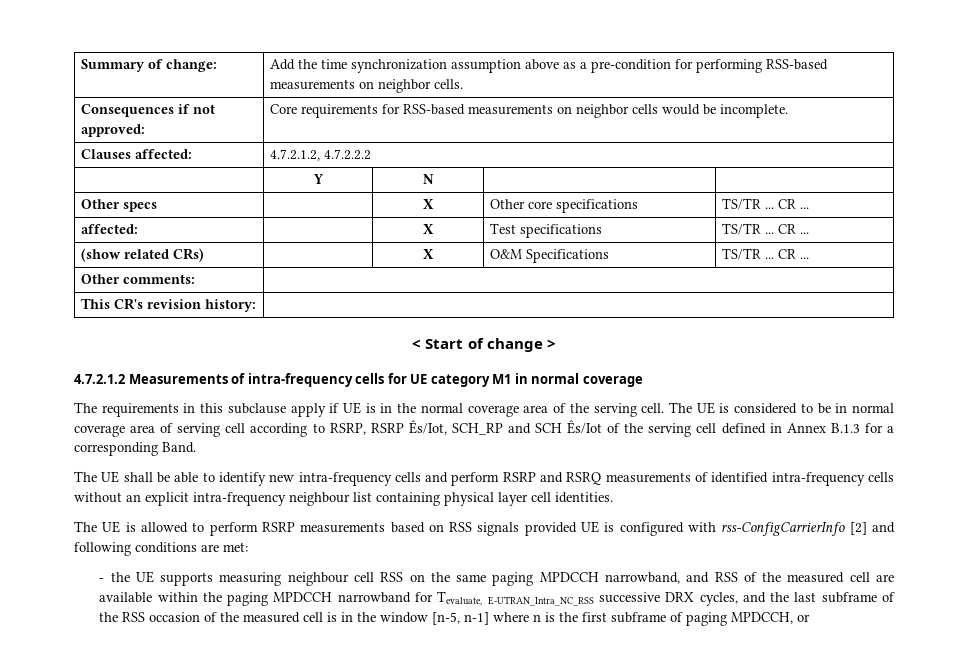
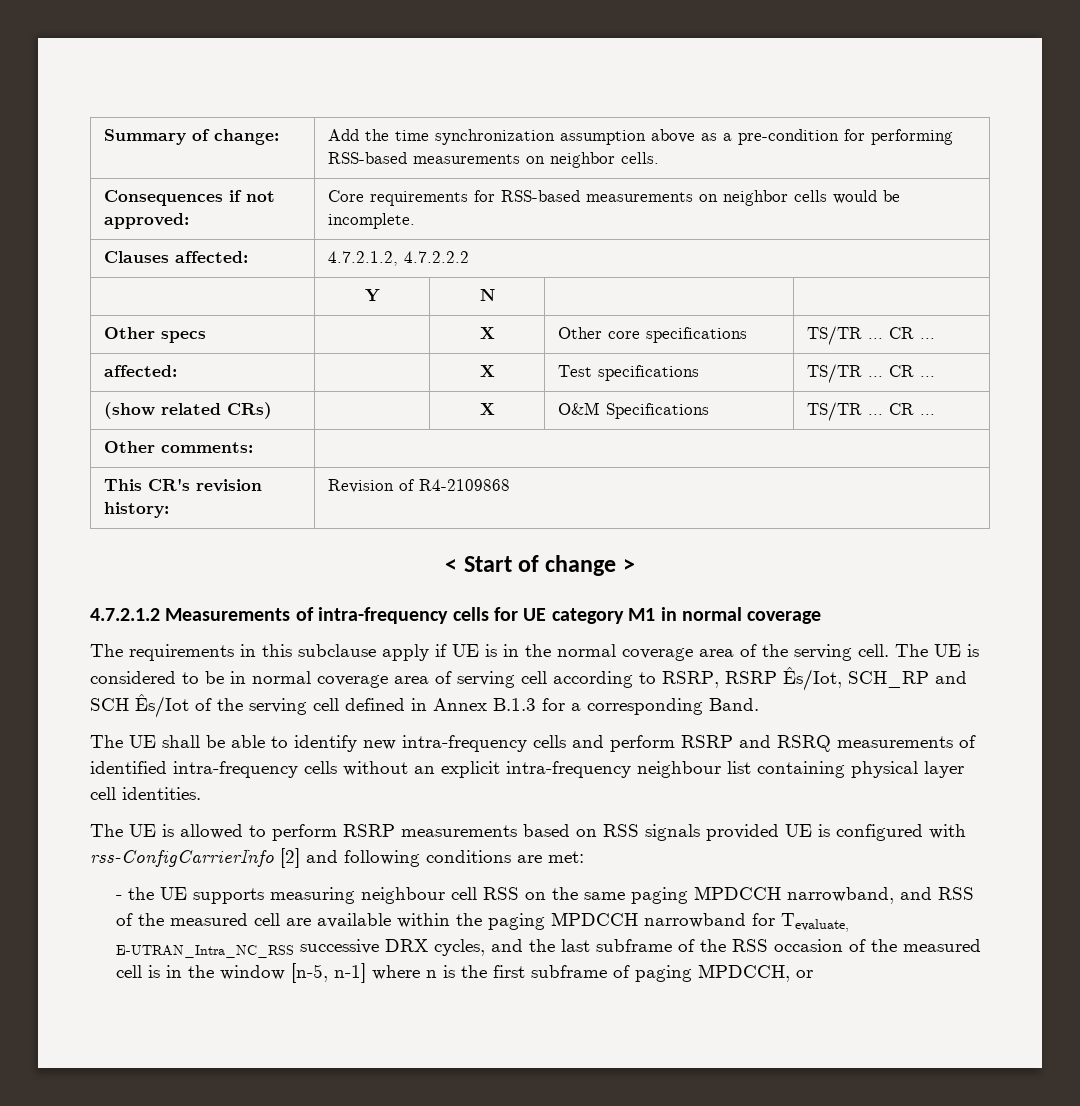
- This CR's revision history: |
+ This CR's revision history: | Revision of R4-2109868

